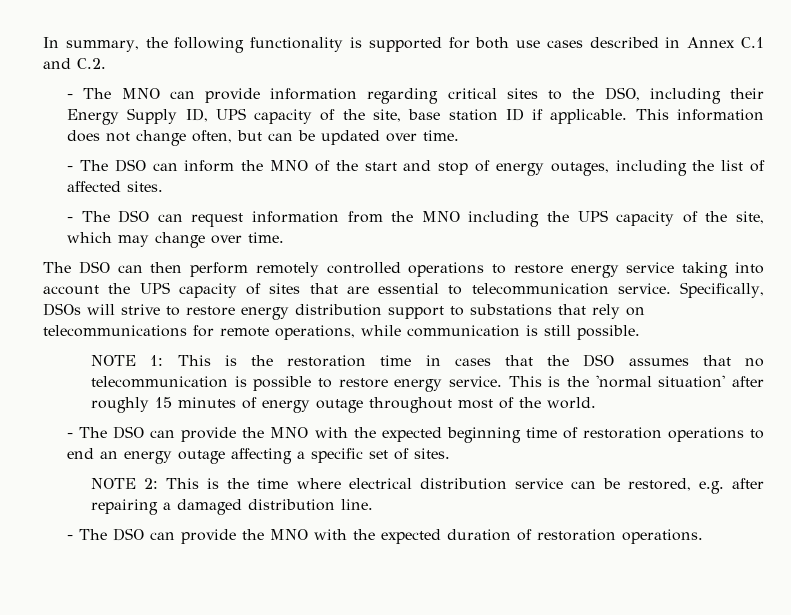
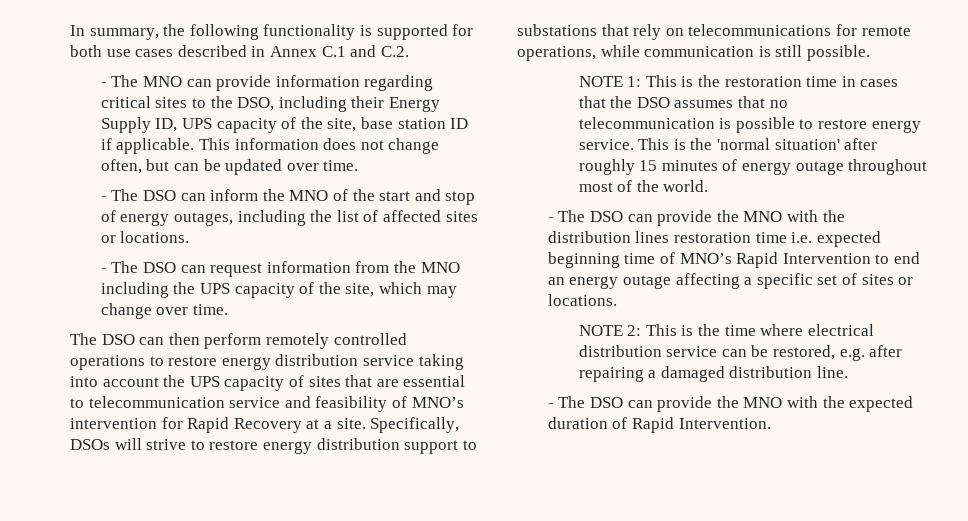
- - The DSO can inform the MNO of the start and stop of energy outages, including the list of affected sites.
+ - The DSO can inform the MNO of the start and stop of energy outages, including the list of affected sites or locations.
- The DSO can then perform remotely controlled operations to restore energy service taking into account the UPS capacity of sites that are essential to telecommunication service.
+ The DSO can then perform remotely controlled operations to restore energy distribution service taking into account the UPS capacity of sites that are essential to telecommunication service and feasibility of MNO’s intervention for Rapid Recovery at a site.
- - The DSO can provide the MNO with the expected beginning time of restoration operations to end an energy outage affecting a specific set of sites.
+ - The DSO can provide the MNO with the distribution lines restoration time i.e. expected beginning time of MNO’s Rapid Intervention to end an energy outage affecting a specific set of sites or locations.
- - The DSO can provide the MNO with the expected duration of restoration operations.
+ - The DSO can provide the MNO with the expected duration of Rapid Intervention.

